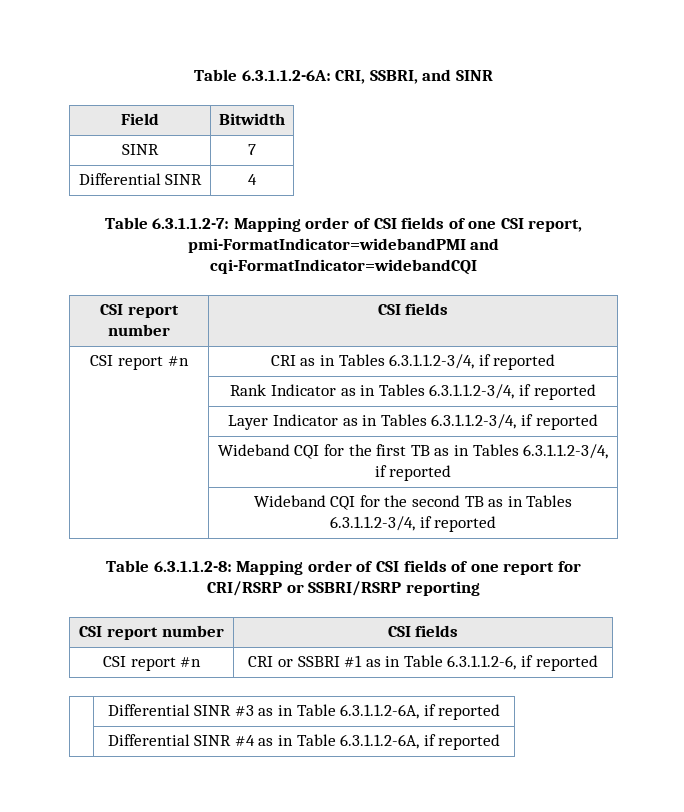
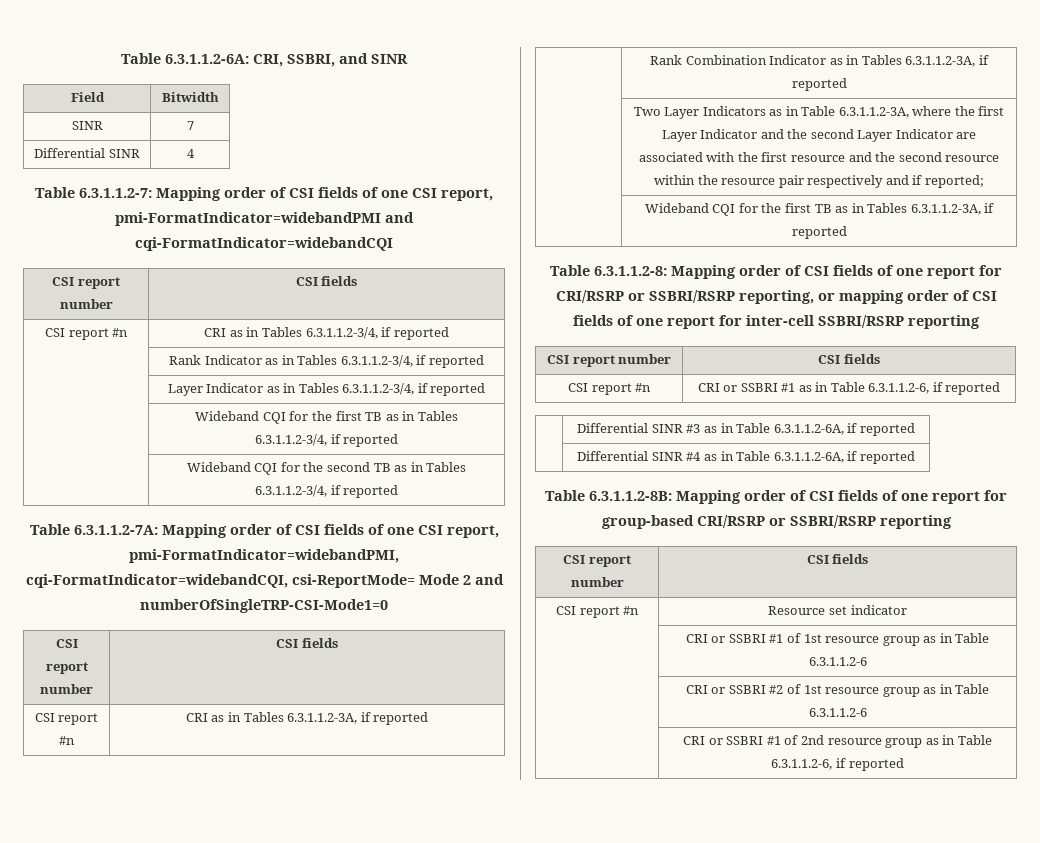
+ Table 6.3.1.1.2-7A: Mapping order of CSI fields of one CSI report, pmi-FormatIndicator=widebandPMI, cqi-FormatIndicator=widebandCQI, csi-ReportMode= Mode 2 and numberOfSingleTRP-CSI-Mode1=0
+ CSI report number | CSI fields
+ CSI report #n | CRI as in Tables 6.3.1.1.2-3A, if reported
+ | Rank Combination Indicator as in Tables 6.3.1.1.2-3A, if reported
+ | Two Layer Indicators as in Table 6.3.1.1.2-3A, where the first Layer Indicator and the second Layer Indicator are associated with the first resource and the second resource within the resource pair respectively and if reported;
+ | Wideband CQI for the first TB as in Tables 6.3.1.1.2-3A, if reported
- Table 6.3.1.1.2-8: Mapping order of CSI fields of one report for CRI/RSRP or SSBRI/RSRP reporting
+ Table 6.3.1.1.2-8: Mapping order of CSI fields of one report for CRI/RSRP or SSBRI/RSRP reporting, or mapping order of CSI fields of one report for inter-cell SSBRI/RSRP reporting
+ Table 6.3.1.1.2-8B: Mapping order of CSI fields of one report for group-based CRI/RSRP or SSBRI/RSRP reporting
+ CSI report number | CSI fields
+ CSI report #n | Resource set indicator
+ | CRI or SSBRI #1 of 1st resource group as in Table 6.3.1.1.2-6
+ | CRI or SSBRI #2 of 1st resource group as in Table 6.3.1.1.2-6
+ | CRI or SSBRI #1 of 2nd resource group as in Table 6.3.1.1.2-6, if reported

